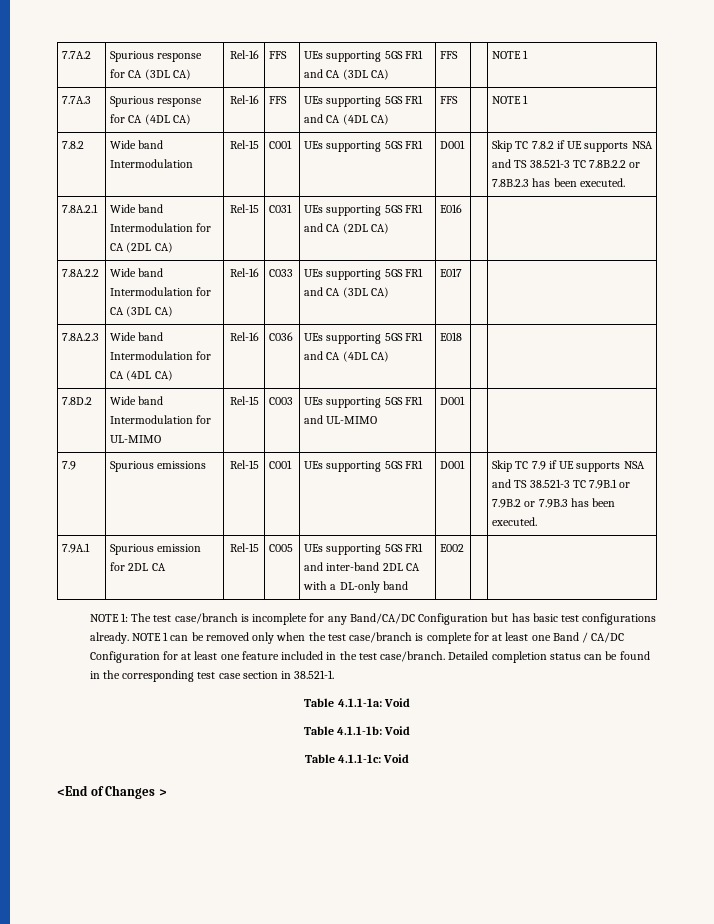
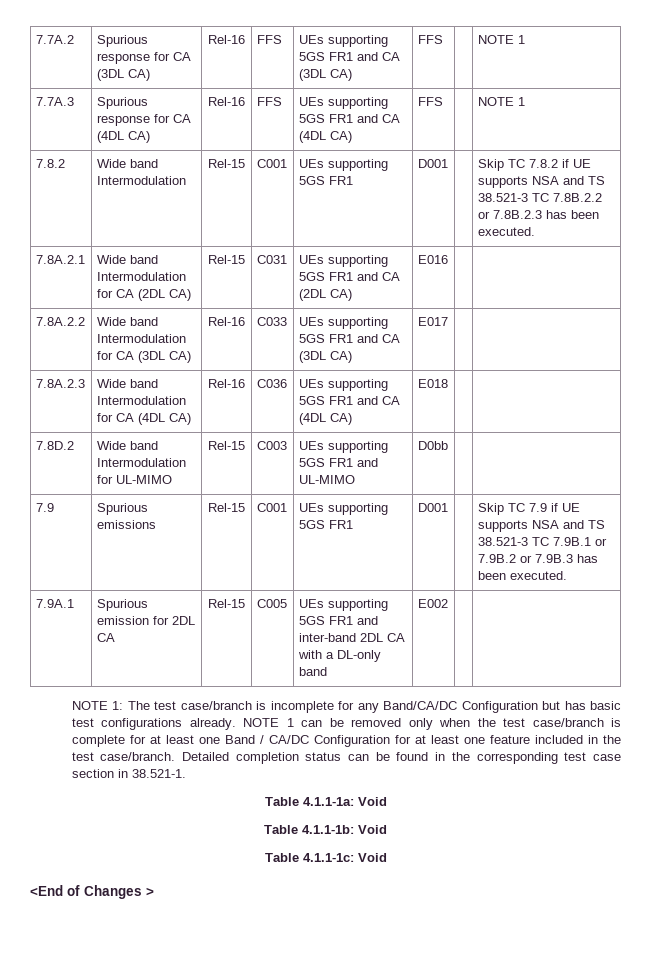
- 7.8D.2 | Wide band Intermodulation for UL-MIMO | Rel-15 | C003 | UEs supporting 5GS FR1 and UL-MIMO | D001 | |
+ 7.8D.2 | Wide band Intermodulation for UL-MIMO | Rel-15 | C003 | UEs supporting 5GS FR1 and UL-MIMO | D0bb | |

